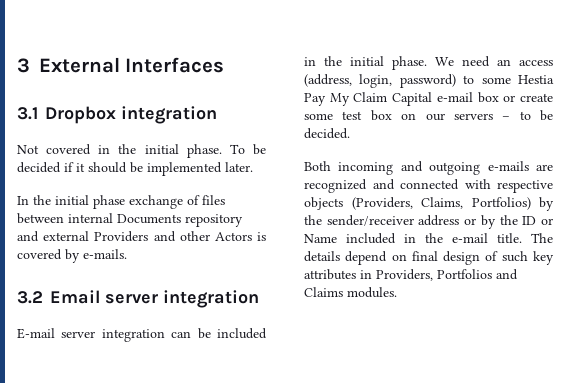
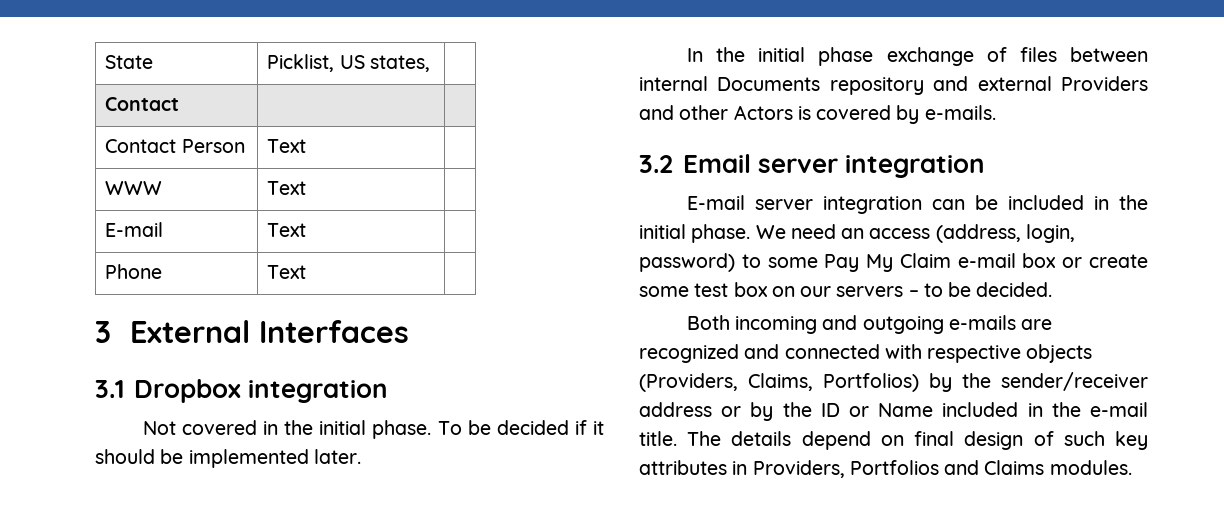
+ State | Picklist, US states, |
+ Contact | |
+ Contact Person | Text |
+ WWW | Text |
+ E-mail | Text |
+ Phone | Text |
- We need an access (address, login, password) to some Hestia Pay My Claim Capital e-mail box or create some test box on our servers – to be decided.
+ We need an access (address, login, password) to some Pay My Claim e-mail box or create some test box on our servers – to be decided.

